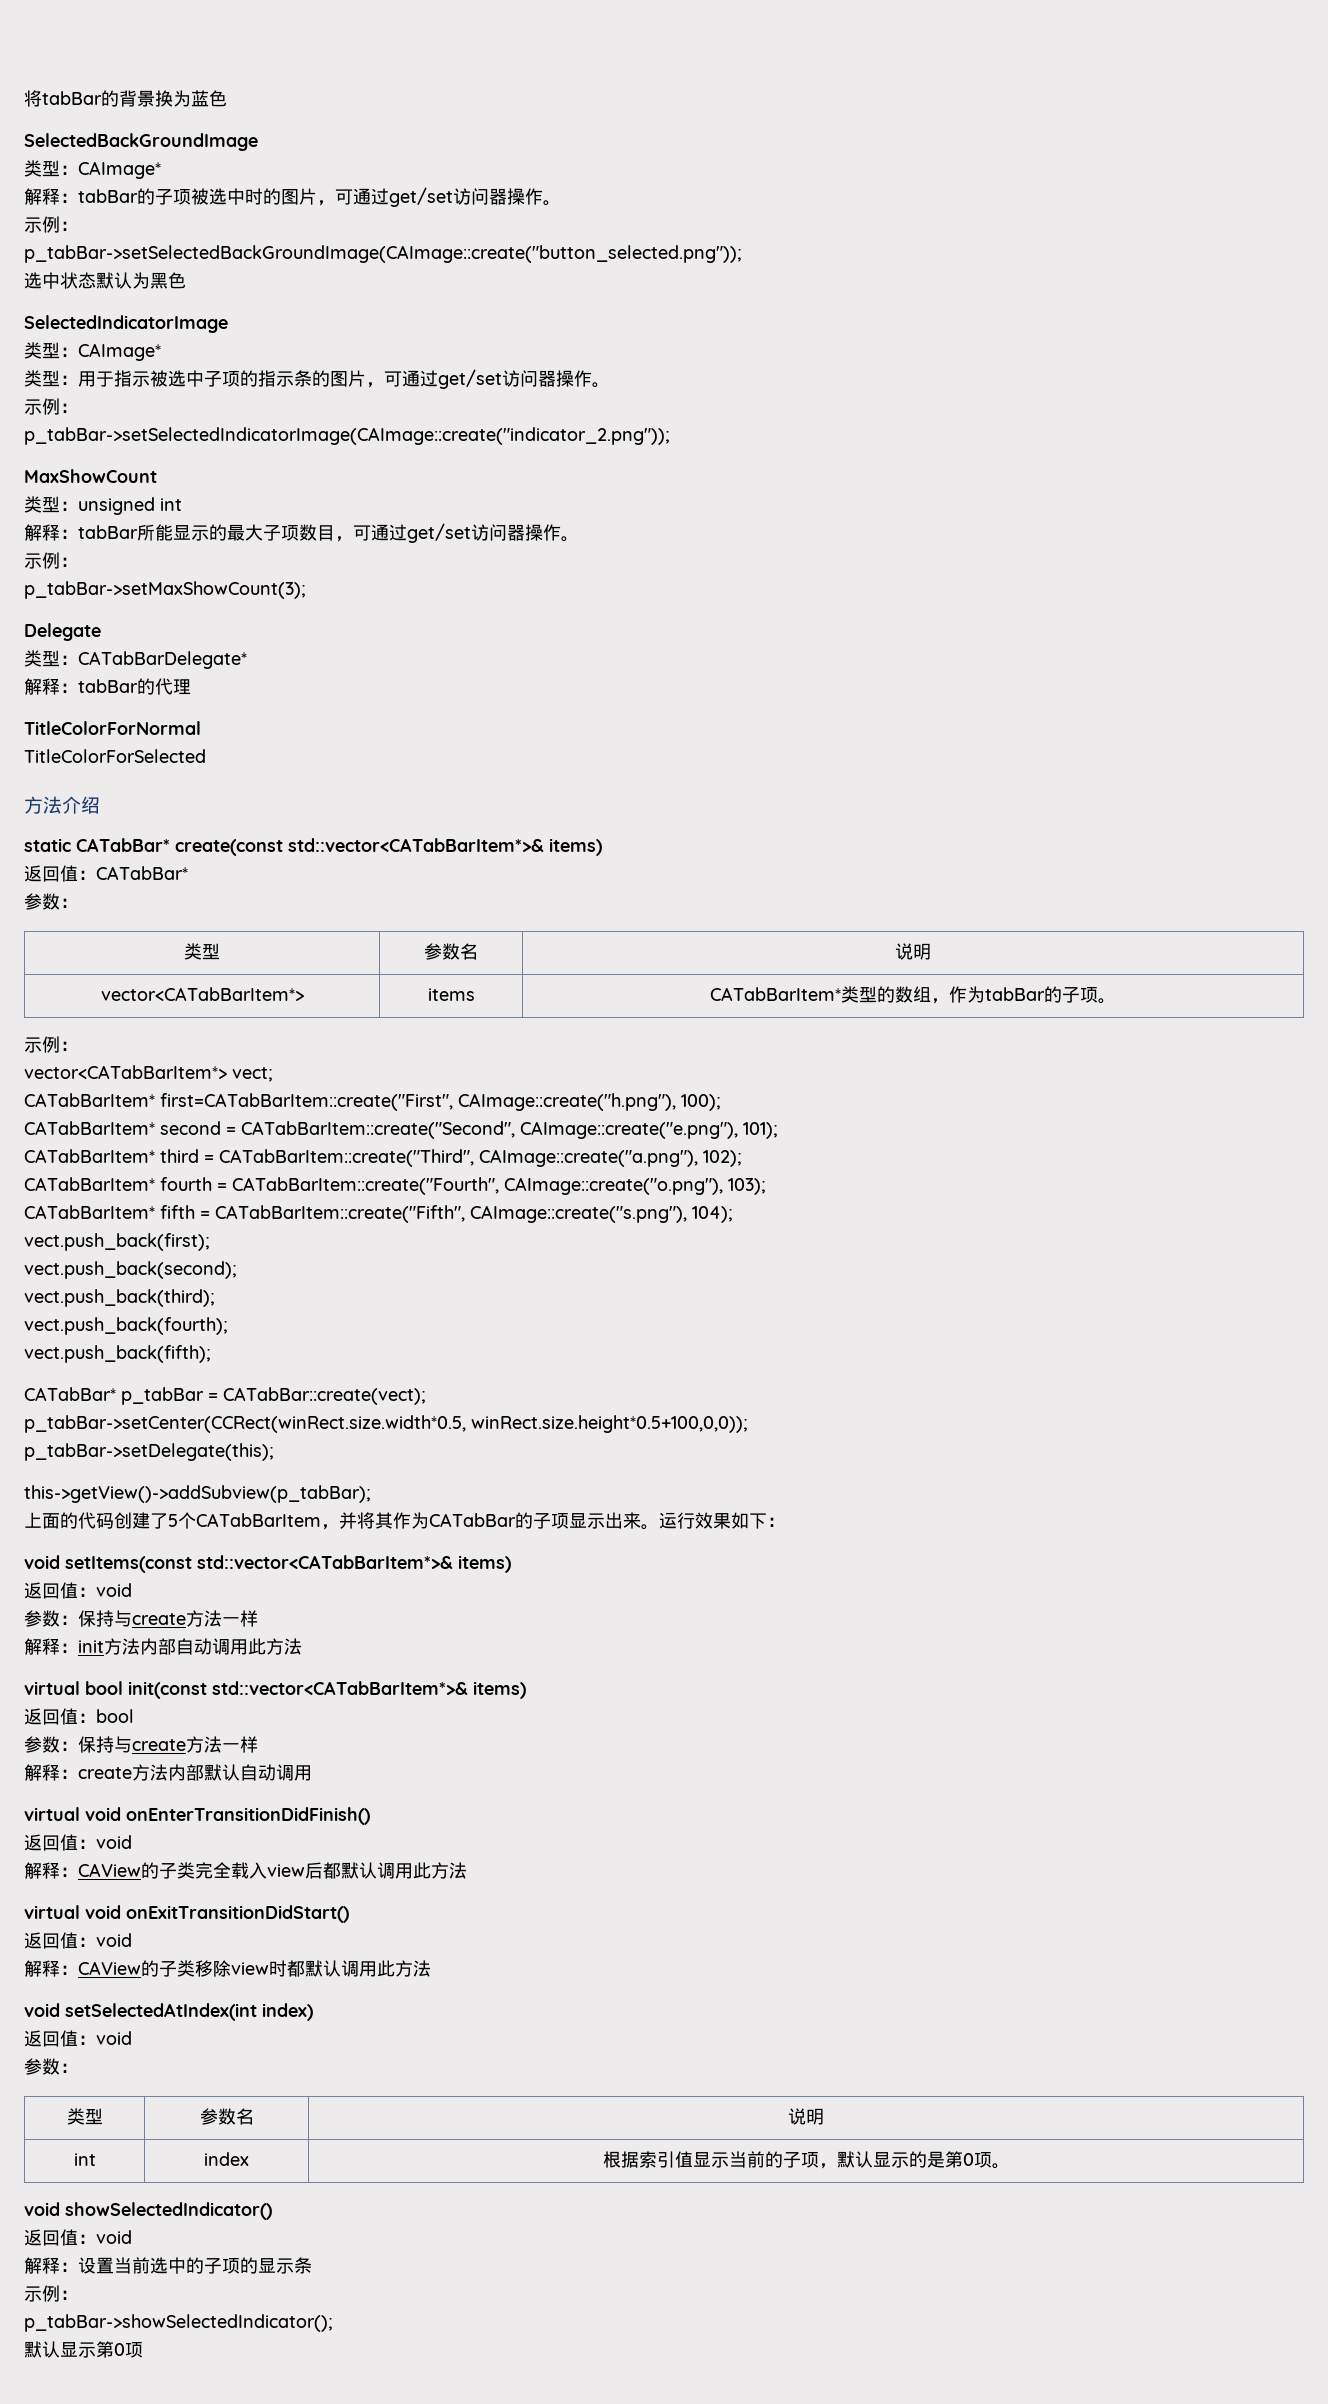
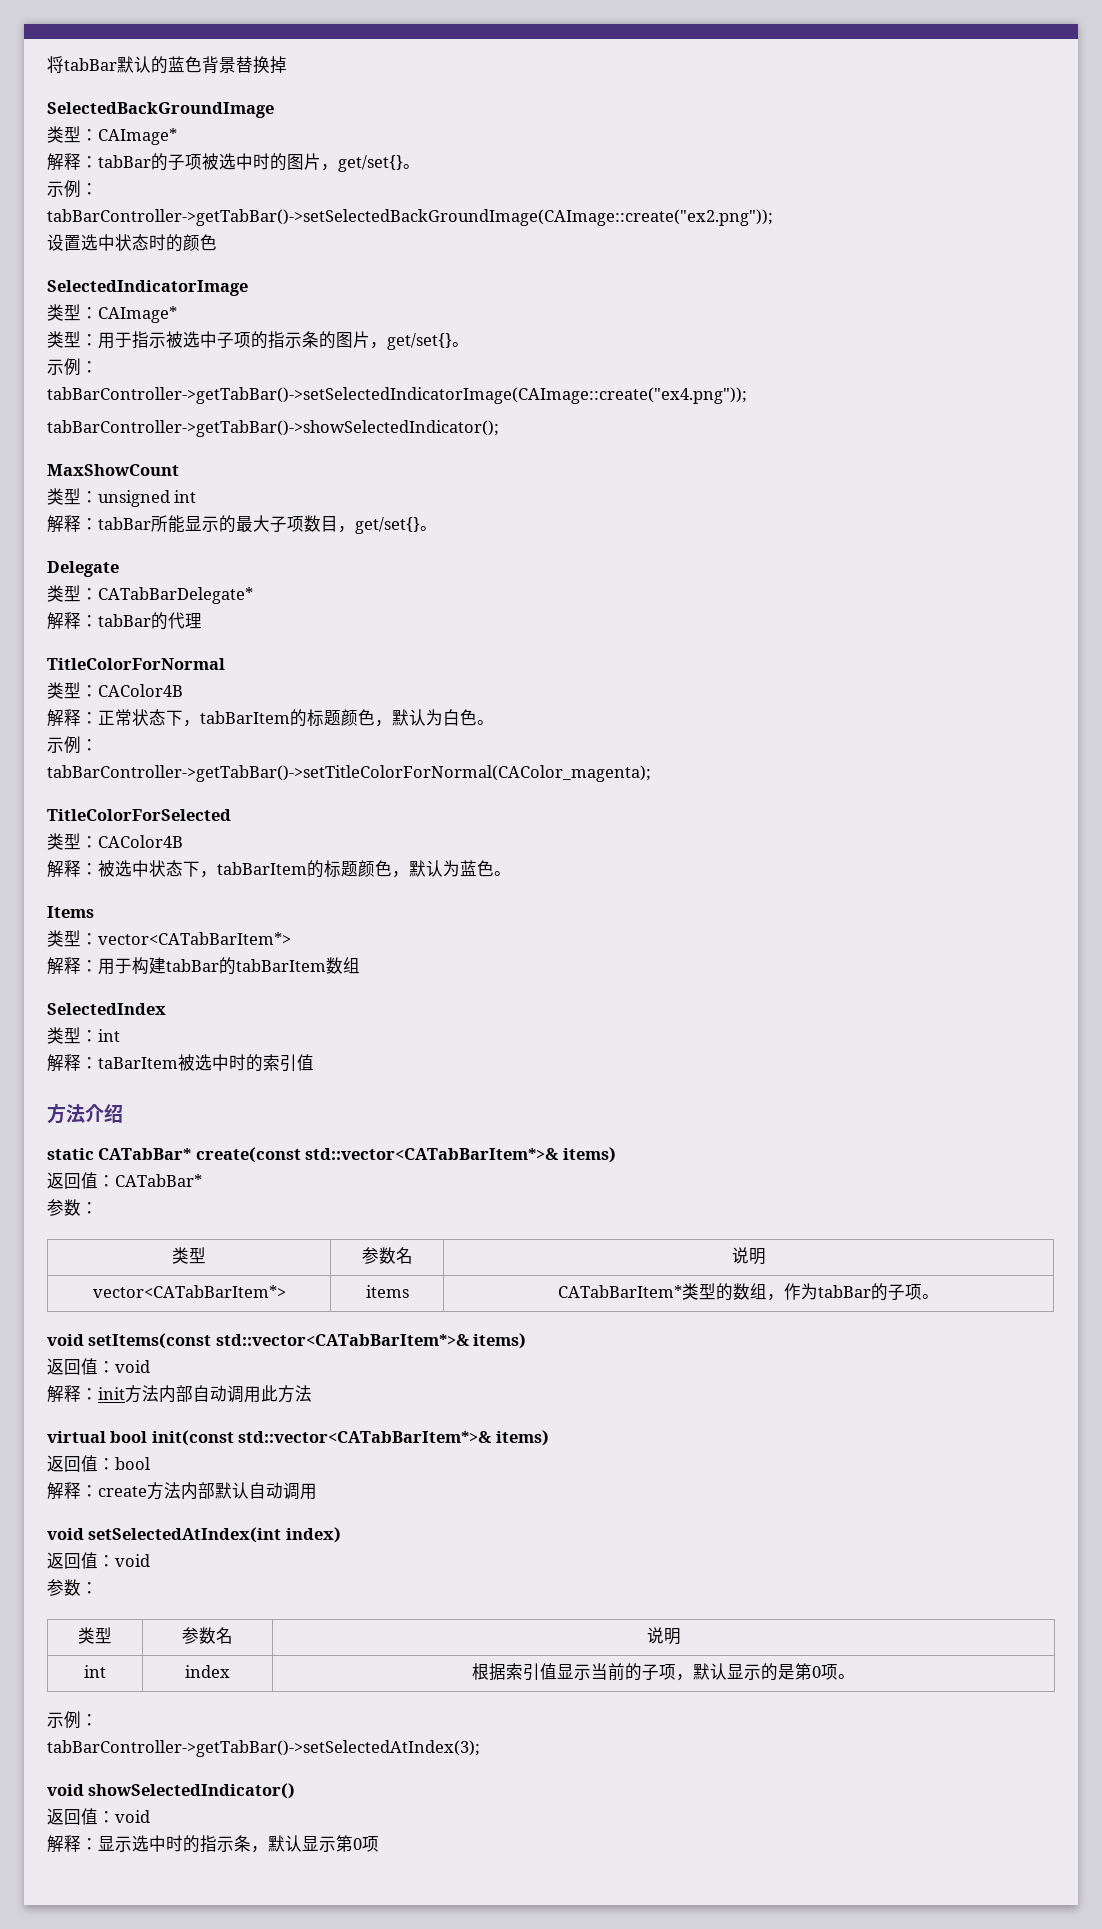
- 将tabBar的背景换为蓝色
+ 将tabBar默认的蓝色背景替换掉
- 解释：tabBar的子项被选中时的图片，可通过get/set访问器操作。
+ 解释：tabBar的子项被选中时的图片，get/set{}。
  示例：
- p_tabBar->setSelectedBackGroundImage(CAImage::create("button_selected.png"));
- 选中状态默认为黑色
+ tabBarController->getTabBar()->setSelectedBackGroundImage(CAImage::create("ex2.png"));
+ 设置选中状态时的颜色
- 类型：用于指示被选中子项的指示条的图片，可通过get/set访问器操作。
+ 类型：用于指示被选中子项的指示条的图片，get/set{}。
  示例：
- p_tabBar->setSelectedIndicatorImage(CAImage::create("indicator_2.png"));
+ tabBarController->getTabBar()->setSelectedIndicatorImage(CAImage::create("ex4.png"));
+ tabBarController->getTabBar()->showSelectedIndicator();
- 解释：tabBar所能显示的最大子项数目，可通过get/set访问器操作。
- 示例：
- p_tabBar->setMaxShowCount(3);
+ 解释：tabBar所能显示的最大子项数目，get/set{}。
  TitleColorForNormal
+ 类型：CAColor4B
+ 解释：正常状态下，tabBarItem的标题颜色，默认为白色。
+ 示例：
+ tabBarController->getTabBar()->setTitleColorForNormal(CAColor_magenta);
  TitleColorForSelected
+ 类型：CAColor4B
+ 解释：被选中状态下，tabBarItem的标题颜色，默认为蓝色。
+ Items
+ 类型：vector<CATabBarItem*>
+ 解释：用于构建tabBar的tabBarItem数组
+ SelectedIndex
+ 类型：int
+ 解释：taBarItem被选中时的索引值
  vector<CATabBarItem*> | items | CATabBarItem*类型的数组，作为tabBar的子项。
- 示例：
- vector<CATabBarItem*> vect;
- CATabBarItem* first=CATabBarItem::create("First", CAImage::create("h.png"), 100);
- CATabBarItem* second = CATabBarItem::create("Second", CAImage::create("e.png"), 101);
- CATabBarItem* third = CATabBarItem::create("Third", CAImage::create("a.png"), 102);
- CATabBarItem* fourth = CATabBarItem::create("Fourth", CAImage::create("o.png"), 103);
- CATabBarItem* fifth = CATabBarItem::create("Fifth", CAImage::create("s.png"), 104);
- vect.push_back(first);
- vect.push_back(second);
- vect.push_back(third);
- vect.push_back(fourth);
- vect.push_back(fifth);
- CATabBar* p_tabBar = CATabBar::create(vect);
- p_tabBar->setCenter(CCRect(winRect.size.width*0.5, winRect.size.height*0.5+100,0,0));
- p_tabBar->setDelegate(this);
- this->getView()->addSubview(p_tabBar);
- 上面的代码创建了5个CATabBarItem，并将其作为CATabBar的子项显示出来。运行效果如下：
  void setItems(const std::vector<CATabBarItem*>& items)
  返回值：void
- 参数：保持与create方法一样
  返回值：bool
- 参数：保持与create方法一样
- virtual void onEnterTransitionDidFinish()
- 返回值：void
- 解释：CAView的子类完全载入view后都默认调用此方法
- virtual void onExitTransitionDidStart()
- 返回值：void
- 解释：CAView的子类移除view时都默认调用此方法
  int | index | 根据索引值显示当前的子项，默认显示的是第0项。
+ 示例：
+ tabBarController->getTabBar()->setSelectedAtIndex(3);
- 解释：设置当前选中的子项的显示条
- 示例：
- p_tabBar->showSelectedIndicator();
- 默认显示第0项
+ 解释：显示选中时的指示条，默认显示第0项

